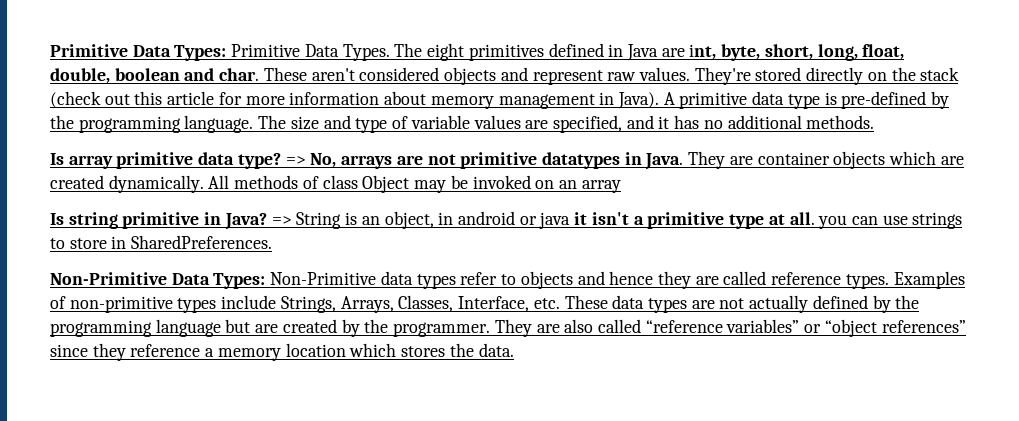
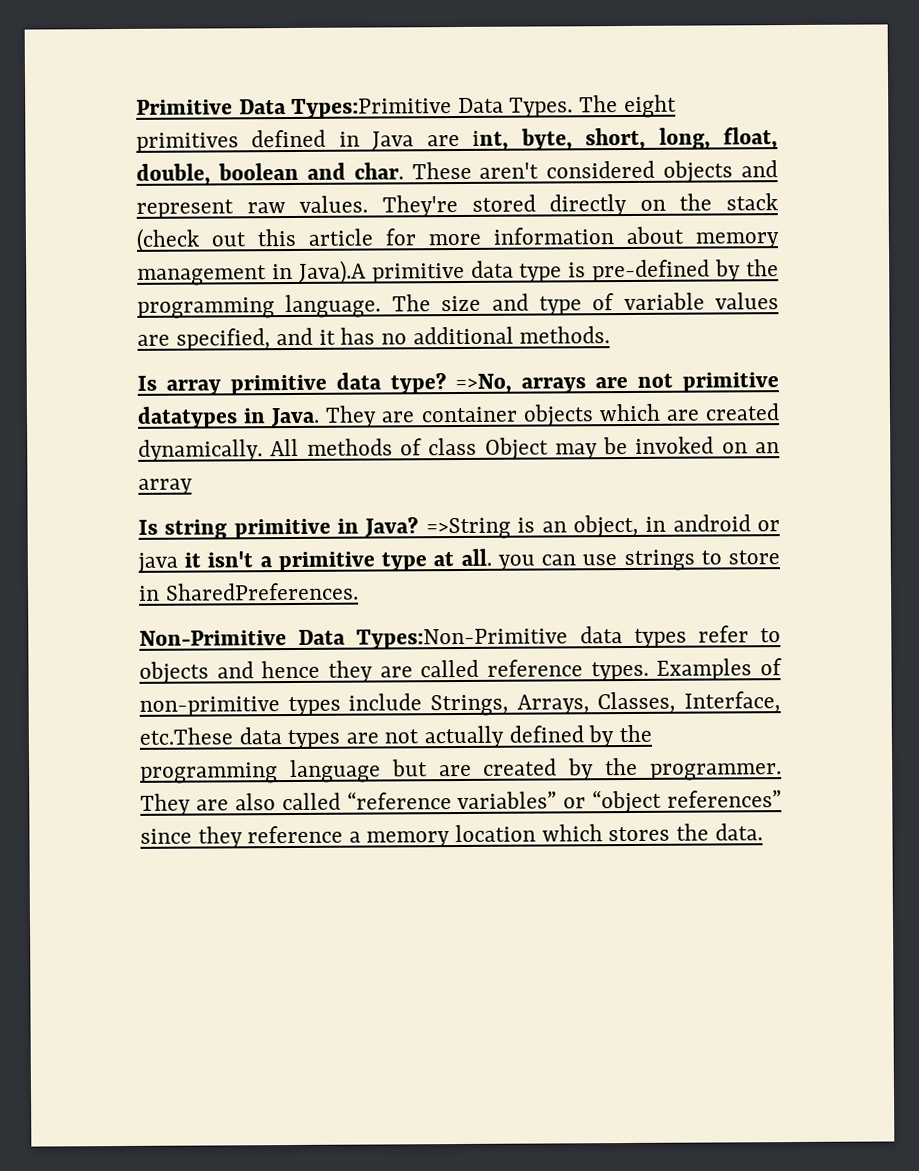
- Primitive Data Types: Primitive Data Types.
+ Primitive Data Types:Primitive Data Types.
- They're stored directly on the stack (check out this article for more information about memory management in Java). A primitive data type is pre-defined by the programming language.
+ They're stored directly on the stack (check out this article for more information about memory management in Java).A primitive data type is pre-defined by the programming language.
- => No, arrays are not primitive datatypes in Java.
+ =>No, arrays are not primitive datatypes in Java.
- => String is an object, in android or java it isn't a primitive type at all. you can use strings to store in SharedPreferences.
+ =>String is an object, in android or java it isn't a primitive type at all. you can use strings to store in SharedPreferences.
- Non-Primitive Data Types: Non-Primitive data types refer to objects and hence they are called reference types.
+ Non-Primitive Data Types:Non-Primitive data types refer to objects and hence they are called reference types.
- Examples of non-primitive types include Strings, Arrays, Classes, Interface, etc. These data types are not actually defined by the programming language but are created by the programmer.
+ Examples of non-primitive types include Strings, Arrays, Classes, Interface, etc.These data types are not actually defined by the programming language but are created by the programmer.

